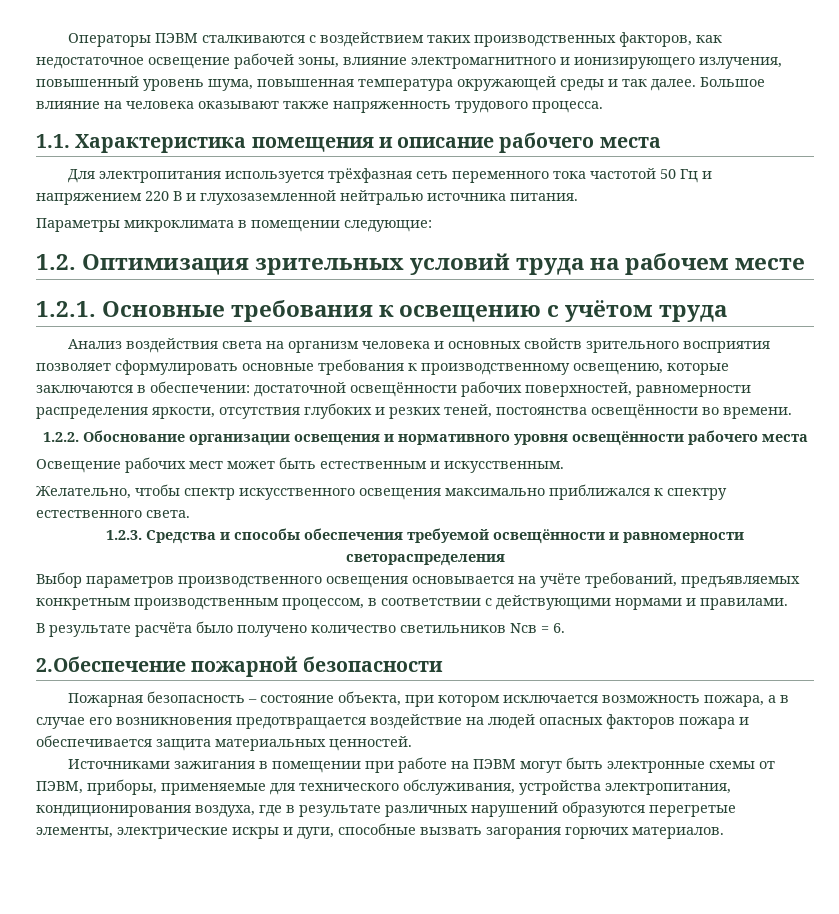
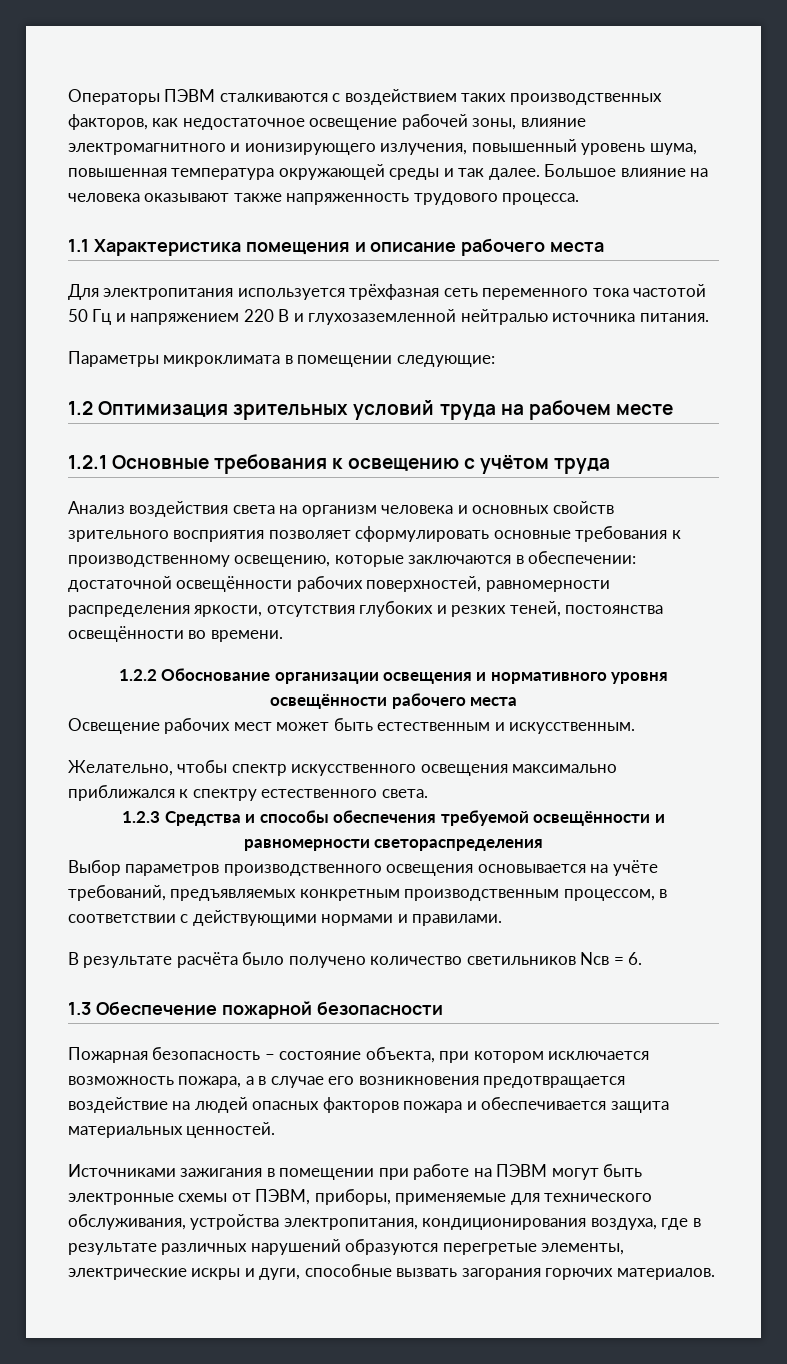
- 1.1. Характеристика помещения и описание рабочего места
+ 1.1 Характеристика помещения и описание рабочего места
- 1.2. Оптимизация зрительных условий труда на рабочем месте
+ 1.2 Оптимизация зрительных условий труда на рабочем месте
- 1.2.1. Основные требования к освещению с учётом труда
+ 1.2.1 Основные требования к освещению с учётом труда
- 1.2.2. Обоснование организации освещения и нормативного уровня освещённости рабочего места
+ 1.2.2 Обоснование организации освещения и нормативного уровня освещённости рабочего места
- 1.2.3. Средства и способы обеспечения требуемой освещённости и равномерности светораспределения
+ 1.2.3 Средства и способы обеспечения требуемой освещённости и равномерности светораспределения
- 2.Обеспечение пожарной безопасности
+ 1.3 Обеспечение пожарной безопасности

